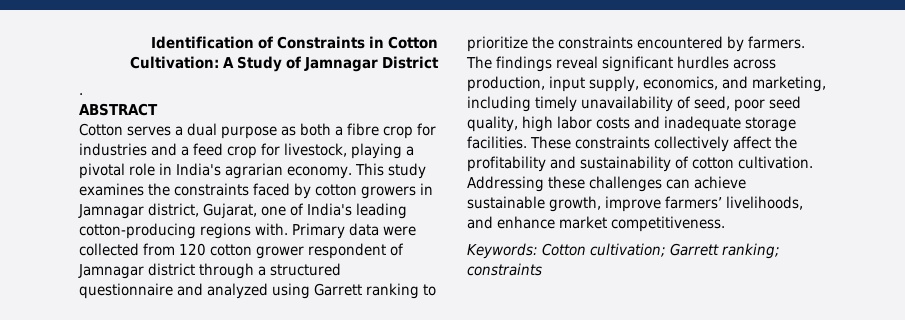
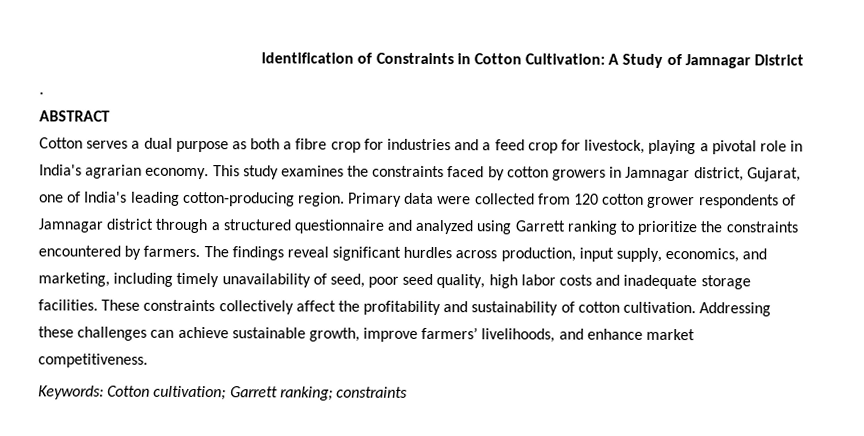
- This study examines the constraints faced by cotton growers in Jamnagar district, Gujarat, one of India's leading cotton-producing regions with.
+ This study examines the constraints faced by cotton growers in Jamnagar district, Gujarat, one of India's leading cotton-producing region.
- Primary data were collected from 120 cotton grower respondent of Jamnagar district through a structured questionnaire and analyzed using Garrett ranking to prioritize the constraints encountered by farmers.
+ Primary data were collected from 120 cotton grower respondents of Jamnagar district through a structured questionnaire and analyzed using Garrett ranking to prioritize the constraints encountered by farmers.

